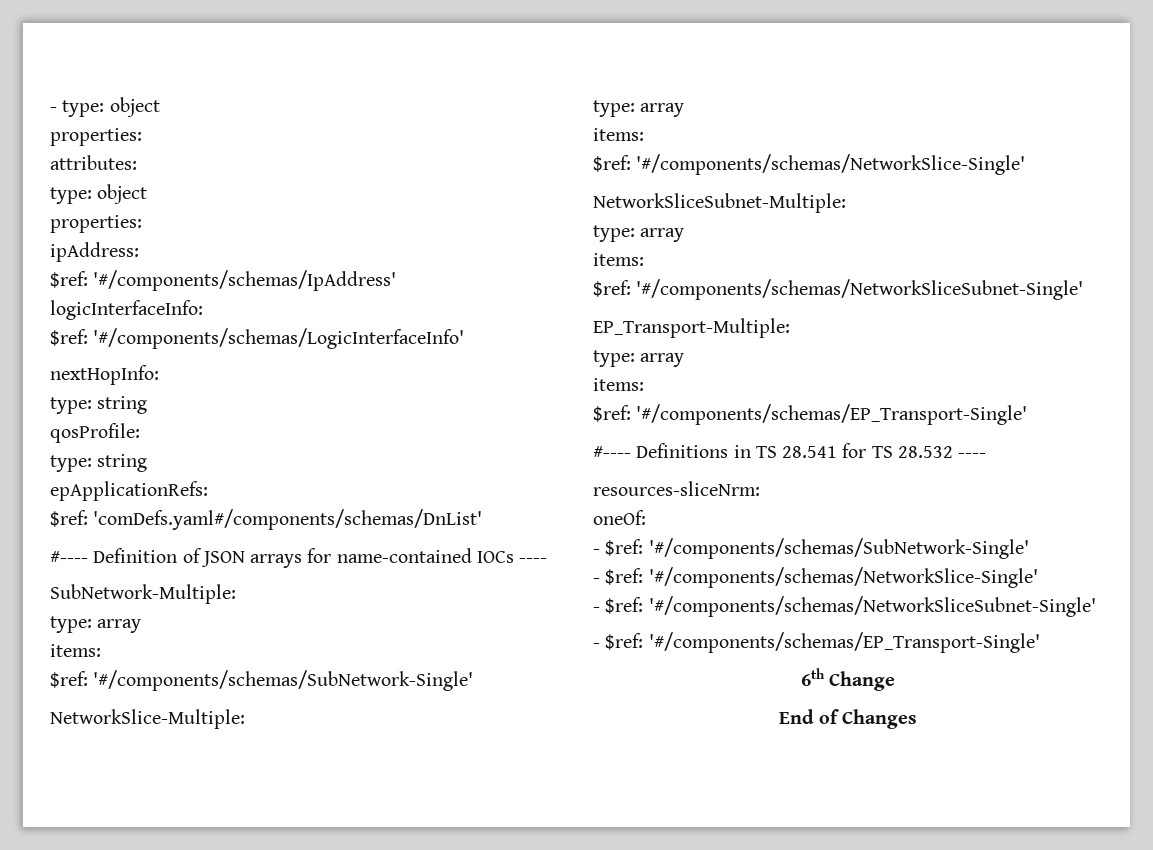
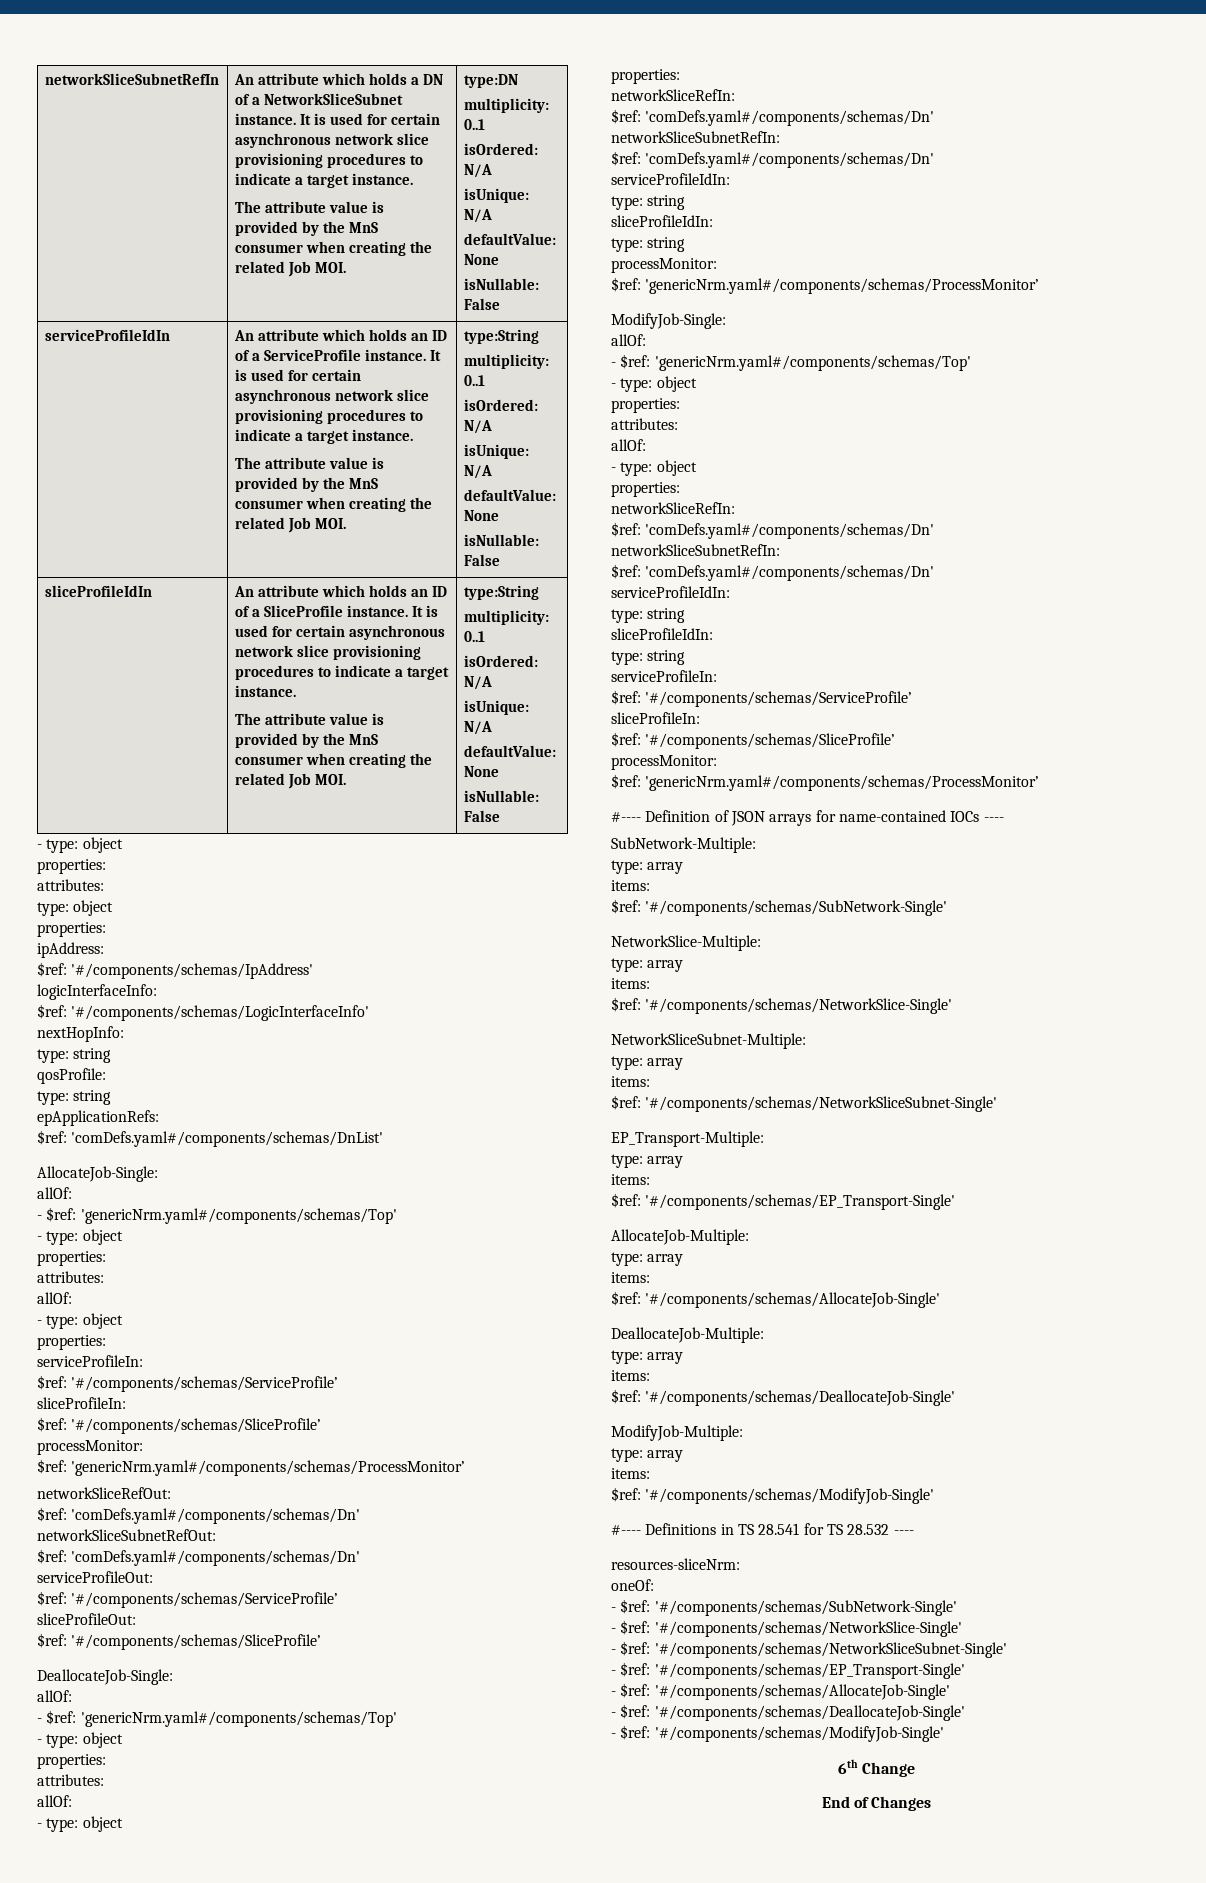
+ networkSliceSubnetRefIn | An attribute which holds a DN of a NetworkSliceSubnet instance. It is used for certain asynchronous network slice provisioning procedures to indicate a target instance.
+ The attribute value is provided by the MnS consumer when creating the related Job MOI. | type:DN
+ multiplicity: 0..1
+ isOrdered: N/A
+ isUnique: N/A
+ defaultValue: None
+ isNullable: False
+ serviceProfileIdIn | An attribute which holds an ID of a ServiceProfile instance. It is used for certain asynchronous network slice provisioning procedures to indicate a target instance.
+ The attribute value is provided by the MnS consumer when creating the related Job MOI. | type:String
+ multiplicity: 0..1
+ isOrdered: N/A
+ isUnique: N/A
+ defaultValue: None
+ isNullable: False
+ sliceProfileIdIn | An attribute which holds an ID of a SliceProfile instance. It is used for certain asynchronous network slice provisioning procedures to indicate a target instance.
+ The attribute value is provided by the MnS consumer when creating the related Job MOI. | type:String
+ multiplicity: 0..1
+ isOrdered: N/A
+ isUnique: N/A
+ defaultValue: None
+ isNullable: False
+ AllocateJob-Single:
+ allOf:
+ - $ref: 'genericNrm.yaml#/components/schemas/Top'
+ - type: object
+ properties:
+ attributes:
+ allOf:
+ - type: object
+ properties:
+ serviceProfileIn:
+ $ref: '#/components/schemas/ServiceProfile’
+ sliceProfileIn:
+ $ref: '#/components/schemas/SliceProfile’
+ processMonitor:
+ $ref: 'genericNrm.yaml#/components/schemas/ProcessMonitor’
+ networkSliceRefOut:
+ $ref: 'comDefs.yaml#/components/schemas/Dn'
+ networkSliceSubnetRefOut:
+ $ref: 'comDefs.yaml#/components/schemas/Dn'
+ serviceProfileOut:
+ $ref: '#/components/schemas/ServiceProfile’
+ sliceProfileOut:
+ $ref: '#/components/schemas/SliceProfile’
+ DeallocateJob-Single:
+ allOf:
+ - $ref: 'genericNrm.yaml#/components/schemas/Top'
+ - type: object
+ properties:
+ attributes:
+ allOf:
+ - type: object
+ properties:
+ networkSliceRefIn:
+ $ref: 'comDefs.yaml#/components/schemas/Dn'
+ networkSliceSubnetRefIn:
+ $ref: 'comDefs.yaml#/components/schemas/Dn'
+ serviceProfileIdIn:
+ type: string
+ sliceProfileIdIn:
+ type: string
+ processMonitor:
+ $ref: 'genericNrm.yaml#/components/schemas/ProcessMonitor’
+ ModifyJob-Single:
+ allOf:
+ - $ref: 'genericNrm.yaml#/components/schemas/Top'
+ - type: object
+ properties:
+ attributes:
+ allOf:
+ - type: object
+ properties:
+ networkSliceRefIn:
+ $ref: 'comDefs.yaml#/components/schemas/Dn'
+ networkSliceSubnetRefIn:
+ $ref: 'comDefs.yaml#/components/schemas/Dn'
+ serviceProfileIdIn:
+ type: string
+ sliceProfileIdIn:
+ type: string
+ serviceProfileIn:
+ $ref: '#/components/schemas/ServiceProfile’
+ sliceProfileIn:
+ $ref: '#/components/schemas/SliceProfile’
+ processMonitor:
+ $ref: 'genericNrm.yaml#/components/schemas/ProcessMonitor’
+ AllocateJob-Multiple:
+ type: array
+ items:
+ $ref: '#/components/schemas/AllocateJob-Single'
+ DeallocateJob-Multiple:
+ type: array
+ items:
+ $ref: '#/components/schemas/DeallocateJob-Single'
+ ModifyJob-Multiple:
+ type: array
+ items:
+ $ref: '#/components/schemas/ModifyJob-Single'
+ - $ref: '#/components/schemas/AllocateJob-Single'
+ - $ref: '#/components/schemas/DeallocateJob-Single'
+ - $ref: '#/components/schemas/ModifyJob-Single'

